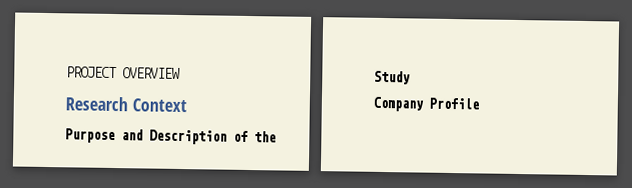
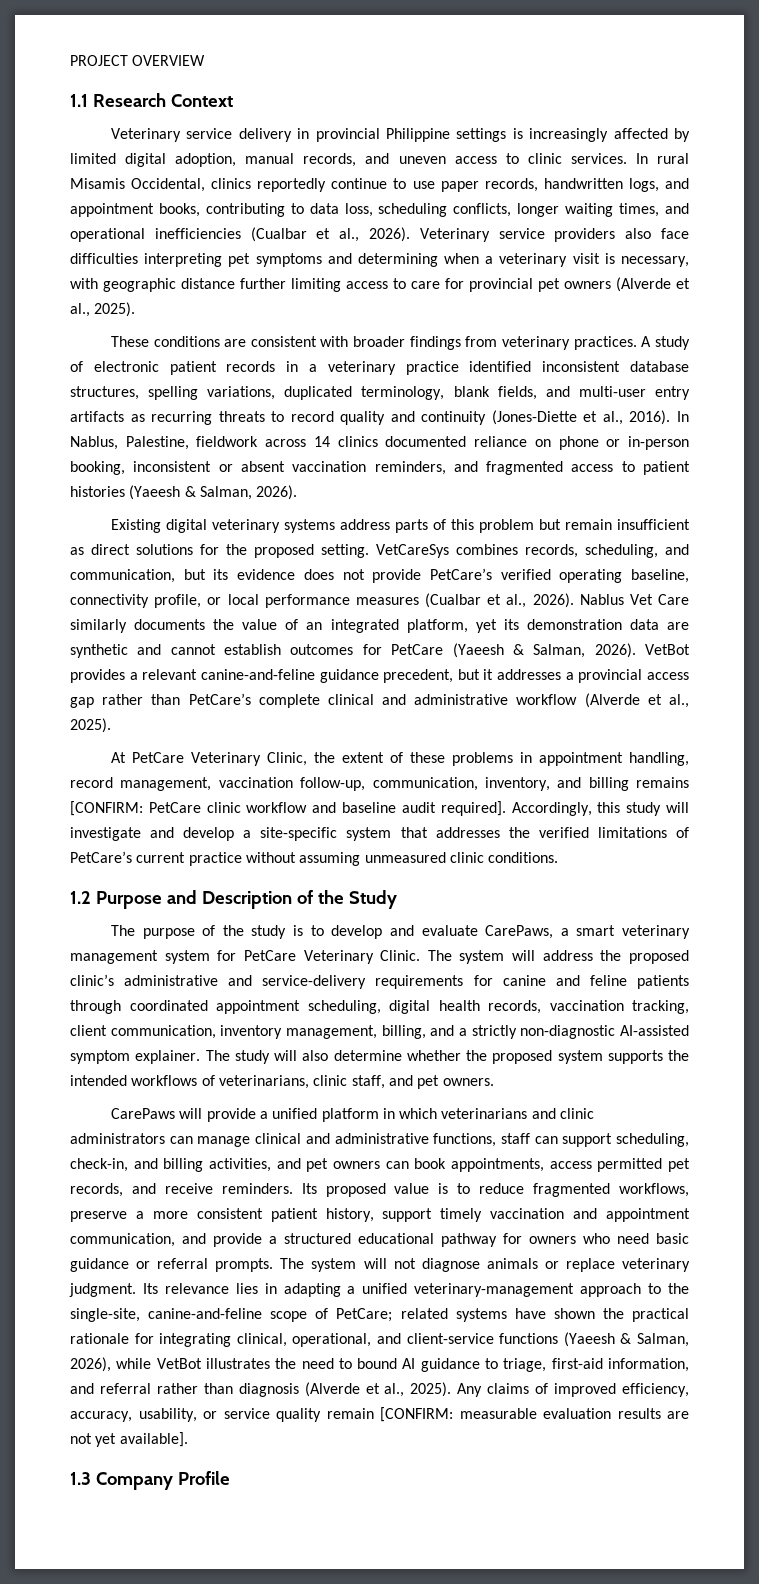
- Research Context
+ 1.1 Research Context
- Purpose and Description of the Study
+ Veterinary service delivery in provincial Philippine settings is increasingly affected by limited digital adoption, manual records, and uneven access to clinic services. In rural Misamis Occidental, clinics reportedly continue to use paper records, handwritten logs, and appointment books, contributing to data loss, scheduling conflicts, longer waiting times, and operational inefficiencies (Cualbar et al., 2026). Veterinary service providers also face difficulties interpreting pet symptoms and determining when a veterinary visit is necessary, with geographic distance further limiting access to care for provincial pet owners (Alverde et al., 2025).
+ These conditions are consistent with broader findings from veterinary practices. A study of electronic patient records in a veterinary practice identified inconsistent database structures, spelling variations, duplicated terminology, blank fields, and multi-user entry artifacts as recurring threats to record quality and continuity (Jones-Diette et al., 2016). In Nablus, Palestine, fieldwork across 14 clinics documented reliance on phone or in-person booking, inconsistent or absent vaccination reminders, and fragmented access to patient histories (Yaeesh & Salman, 2026).
+ Existing digital veterinary systems address parts of this problem but remain insufficient as direct solutions for the proposed setting. VetCareSys combines records, scheduling, and communication, but its evidence does not provide PetCare’s verified operating baseline, connectivity profile, or local performance measures (Cualbar et al., 2026). Nablus Vet Care similarly documents the value of an integrated platform, yet its demonstration data are synthetic and cannot establish outcomes for PetCare (Yaeesh & Salman, 2026). VetBot provides a relevant canine-and-feline guidance precedent, but it addresses a provincial access gap rather than PetCare’s complete clinical and administrative workflow (Alverde et al., 2025).
+ At PetCare Veterinary Clinic, the extent of these problems in appointment handling, record management, vaccination follow-up, communication, inventory, and billing remains [CONFIRM: PetCare clinic workflow and baseline audit required]. Accordingly, this study will investigate and develop a site-specific system that addresses the verified limitations of PetCare’s current practice without assuming unmeasured clinic conditions.
+ 1.2 Purpose and Description of the Study
- Company Profile
+ The purpose of the study is to develop and evaluate CarePaws, a smart veterinary management system for PetCare Veterinary Clinic. The system will address the proposed clinic’s administrative and service-delivery requirements for canine and feline patients through coordinated appointment scheduling, digital health records, vaccination tracking, client communication, inventory management, billing, and a strictly non-diagnostic AI-assisted symptom explainer. The study will also determine whether the proposed system supports the intended workflows of veterinarians, clinic staff, and pet owners.
+ CarePaws will provide a unified platform in which veterinarians and clinic administrators can manage clinical and administrative functions, staff can support scheduling, check-in, and billing activities, and pet owners can book appointments, access permitted pet records, and receive reminders. Its proposed value is to reduce fragmented workflows, preserve a more consistent patient history, support timely vaccination and appointment communication, and provide a structured educational pathway for owners who need basic guidance or referral prompts. The system will not diagnose animals or replace veterinary judgment. Its relevance lies in adapting a unified veterinary-management approach to the single-site, canine-and-feline scope of PetCare; related systems have shown the practical rationale for integrating clinical, operational, and client-service functions (Yaeesh & Salman, 2026), while VetBot illustrates the need to bound AI guidance to triage, first-aid information, and referral rather than diagnosis (Alverde et al., 2025). Any claims of improved efficiency, accuracy, usability, or service quality remain [CONFIRM: measurable evaluation results are not yet available].
+ 1.3 Company Profile

